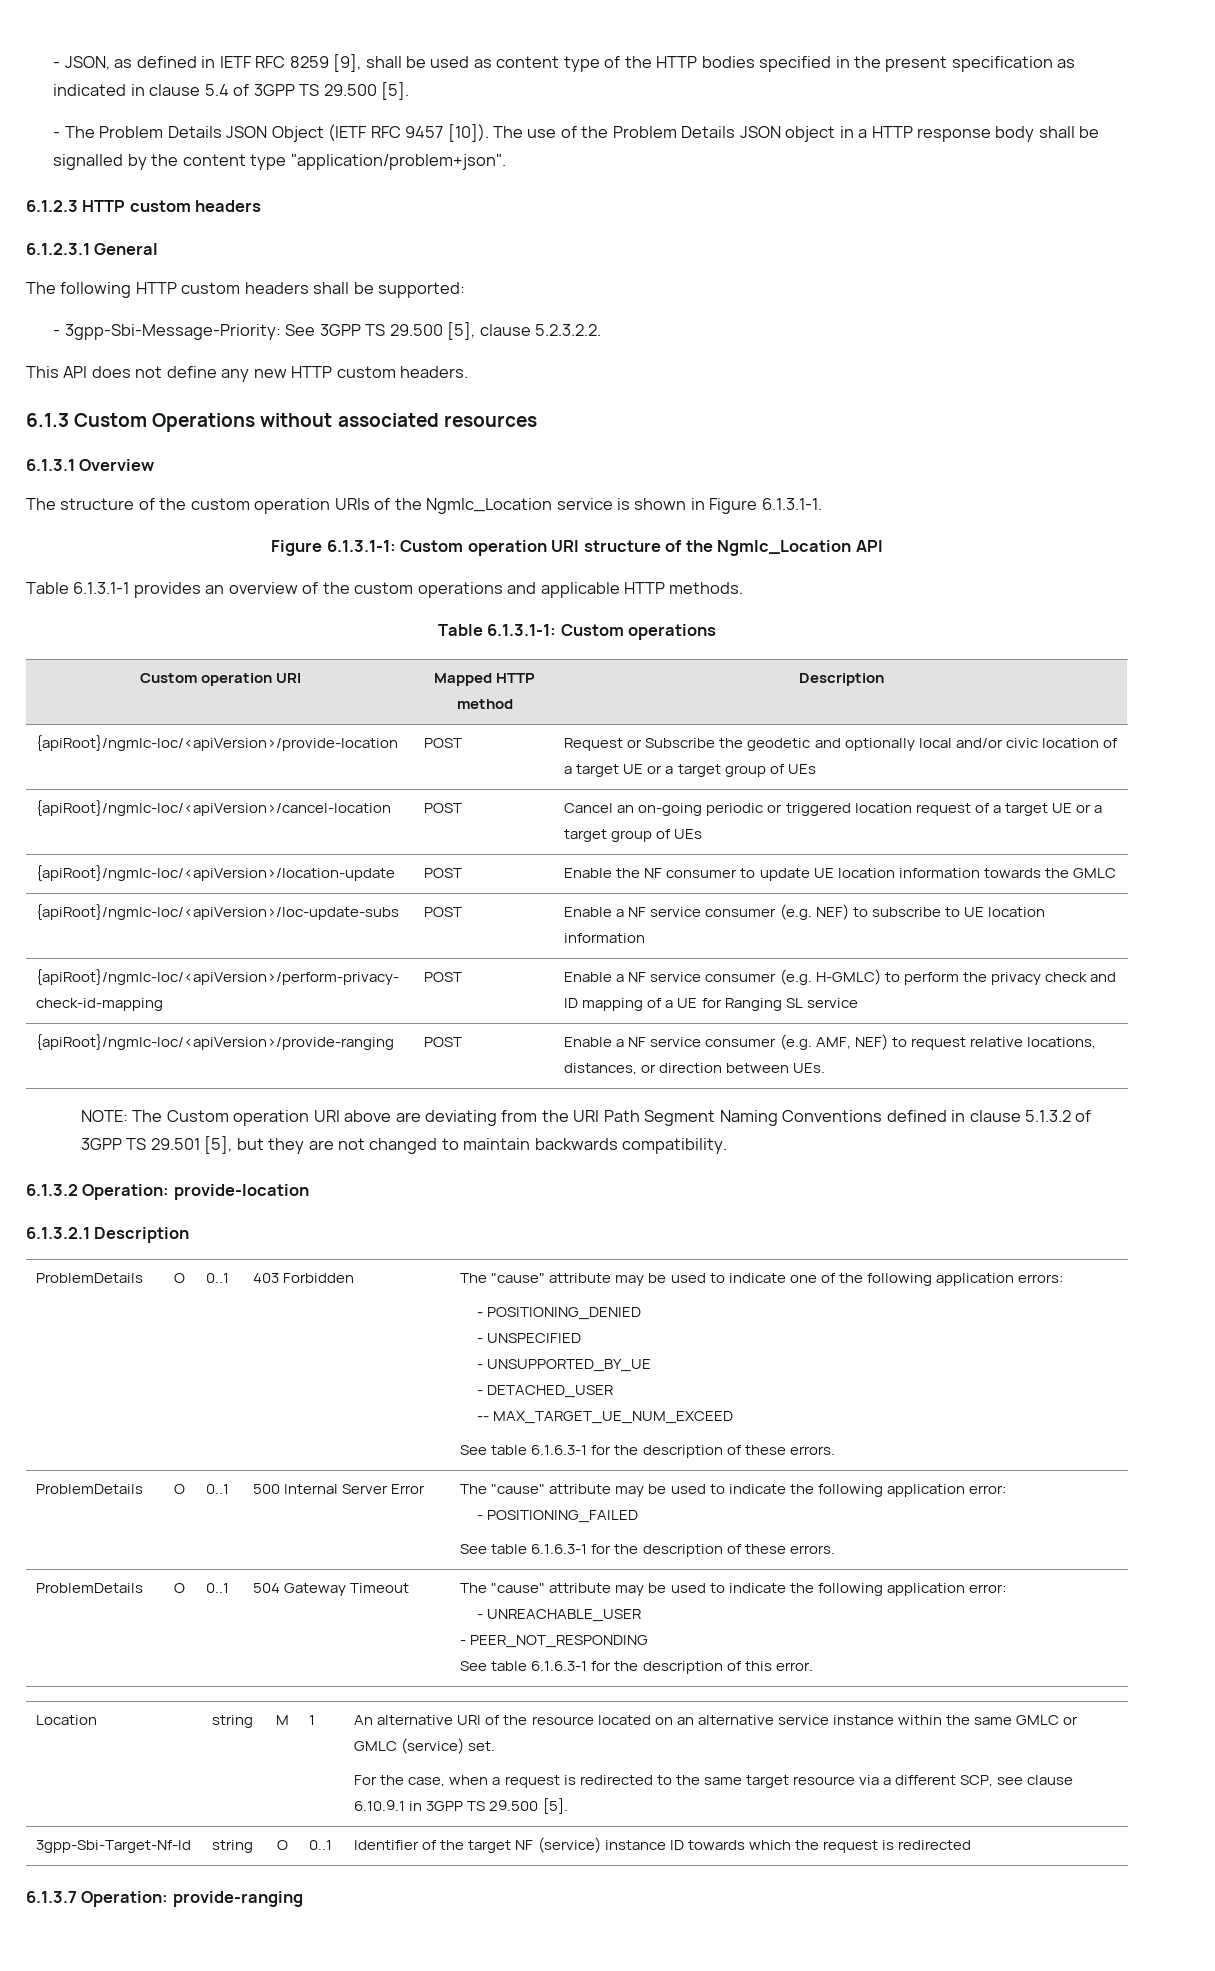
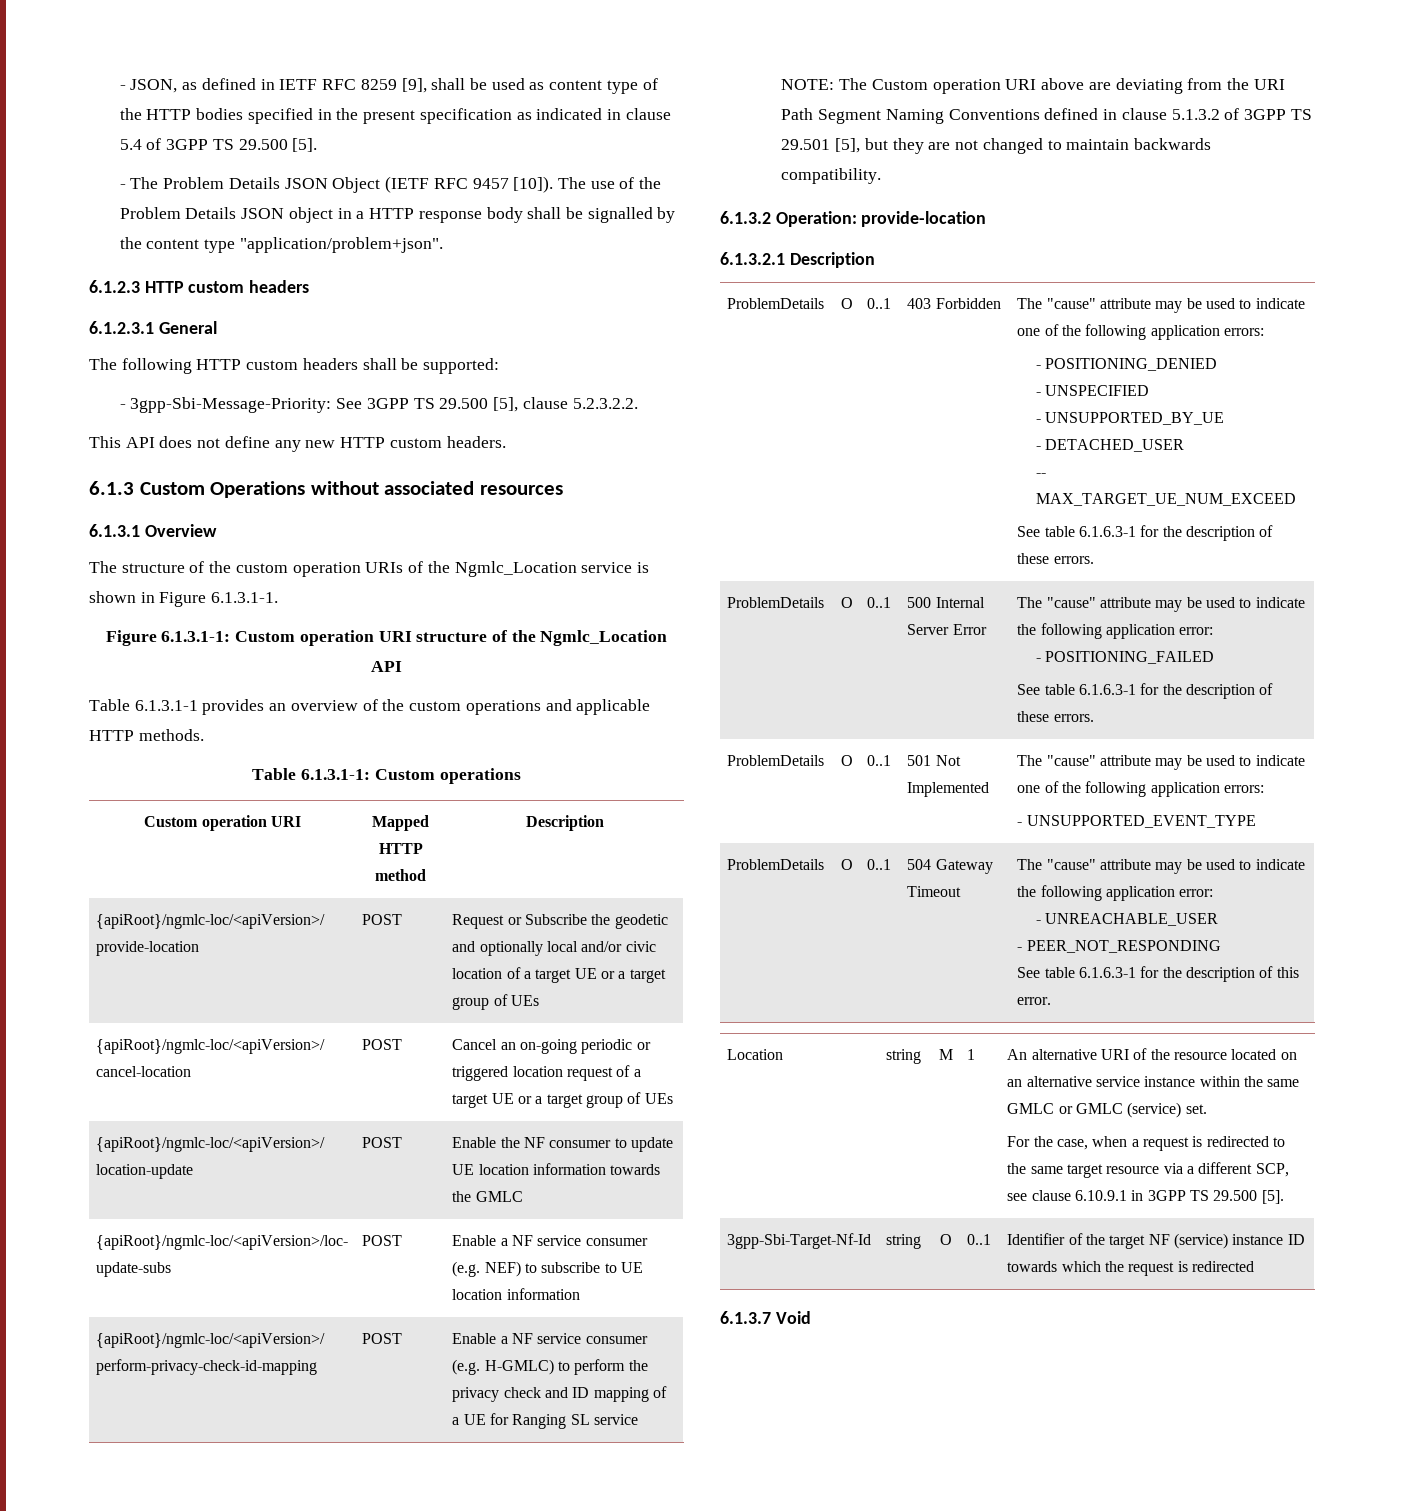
- {apiRoot}/ngmlc-loc/<apiVersion>/provide-ranging | POST | Enable a NF service consumer (e.g. AMF, NEF) to request relative locations, distances, or direction between UEs.
+ ProblemDetails | O | 0..1 | 501 Not Implemented | The "cause" attribute may be used to indicate one of the following application errors:
+ - UNSUPPORTED_EVENT_TYPE
- 6.1.3.7 Operation: provide-ranging
+ 6.1.3.7 Void

